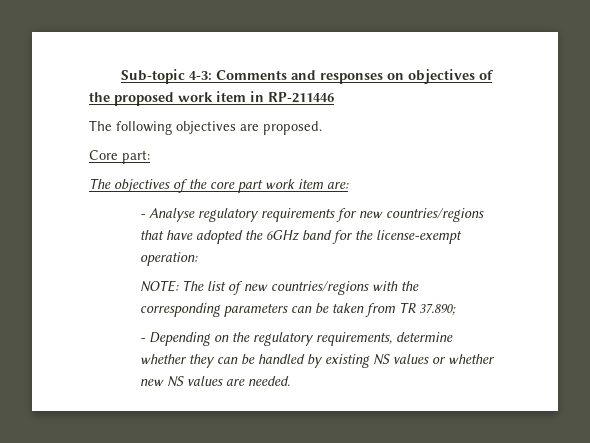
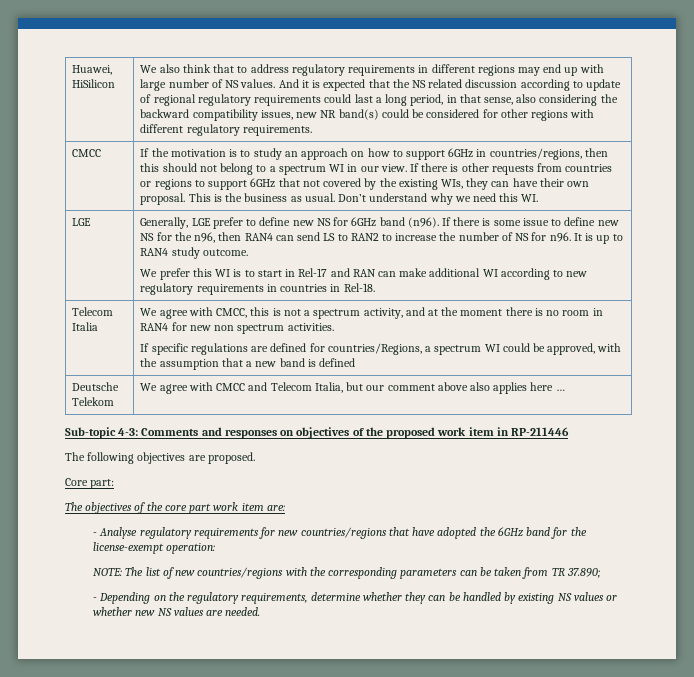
+ Huawei, HiSilicon | We also think that to address regulatory requirements in different regions may end up with large number of NS values. And it is expected that the NS related discussion according to update of regional regulatory requirements could last a long period, in that sense, also considering the backward compatibility issues, new NR band(s) could be considered for other regions with different regulatory requirements.
+ CMCC | If the motivation is to study an approach on how to support 6GHz in countries/regions, then this should not belong to a spectrum WI in our view. If there is other requests from countries or regions to support 6GHz that not covered by the existing WIs, they can have their own proposal. This is the business as usual. Don’t understand why we need this WI.
+ LGE | Generally, LGE prefer to define new NS for 6GHz band (n96). If there is some issue to define new NS for the n96, then RAN4 can send LS to RAN2 to increase the number of NS for n96. It is up to RAN4 study outcome.
+ We prefer this WI is to start in Rel-17 and RAN can make additional WI according to new regulatory requirements in countries in Rel-18.
+ Telecom Italia | We agree with CMCC, this is not a spectrum activity, and at the moment there is no room in RAN4 for new non spectrum activities.
+ If specific regulations are defined for countries/Regions, a spectrum WI could be approved, with the assumption that a new band is defined
+ Deutsche Telekom | We agree with CMCC and Telecom Italia, but our comment above also applies here …

